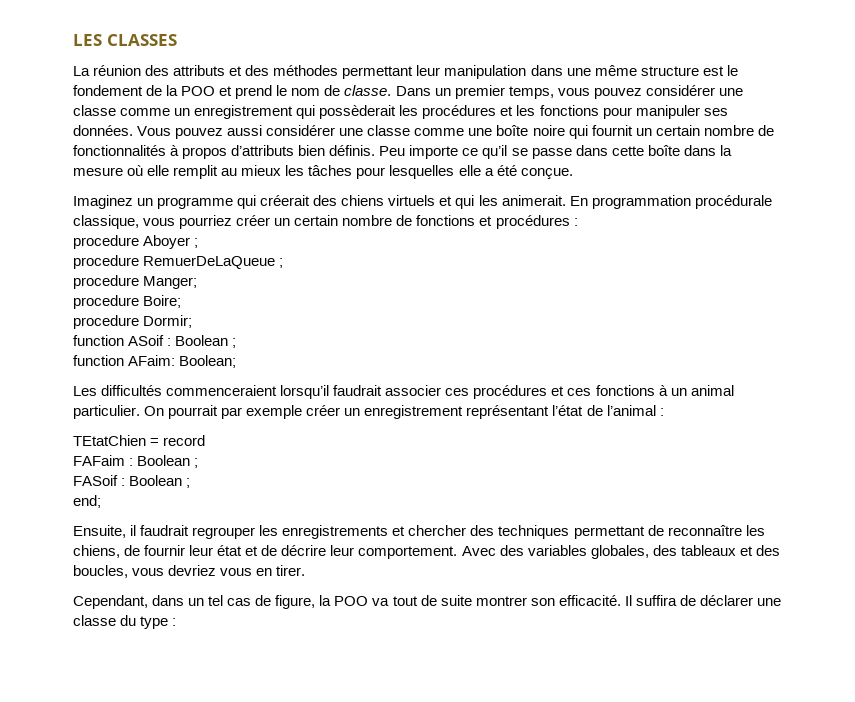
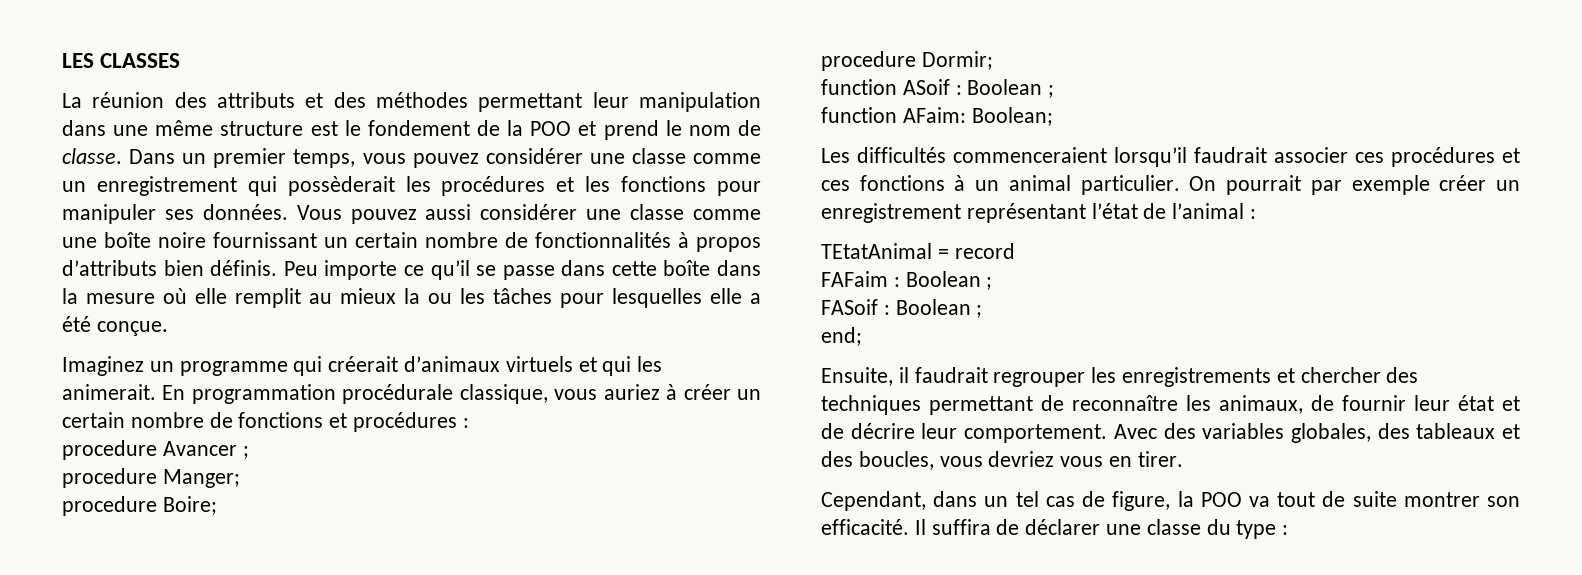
- Vous pouvez aussi considérer une classe comme une boîte noire qui fournit un certain nombre de fonctionnalités à propos d’attributs bien définis.
+ Vous pouvez aussi considérer une classe comme une boîte noire fournissant un certain nombre de fonctionnalités à propos d’attributs bien définis.
- Peu importe ce qu’il se passe dans cette boîte dans la mesure où elle remplit au mieux les tâches pour lesquelles elle a été conçue.
+ Peu importe ce qu’il se passe dans cette boîte dans la mesure où elle remplit au mieux la ou les tâches pour lesquelles elle a été conçue.
- Imaginez un programme qui créerait des chiens virtuels et qui les animerait.
+ Imaginez un programme qui créerait d’animaux virtuels et qui les animerait.
- En programmation procédurale classique, vous pourriez créer un certain nombre de fonctions et procédures :
+ En programmation procédurale classique, vous auriez à créer un certain nombre de fonctions et procédures :
- procedure Aboyer ;
- procedure RemuerDeLaQueue ;
+ procedure Avancer ;
- TEtatChien = record
+ TEtatAnimal = record
- Ensuite, il faudrait regrouper les enregistrements et chercher des techniques permettant de reconnaître les chiens, de fournir leur état et de décrire leur comportement.
+ Ensuite, il faudrait regrouper les enregistrements et chercher des techniques permettant de reconnaître les animaux, de fournir leur état et de décrire leur comportement.

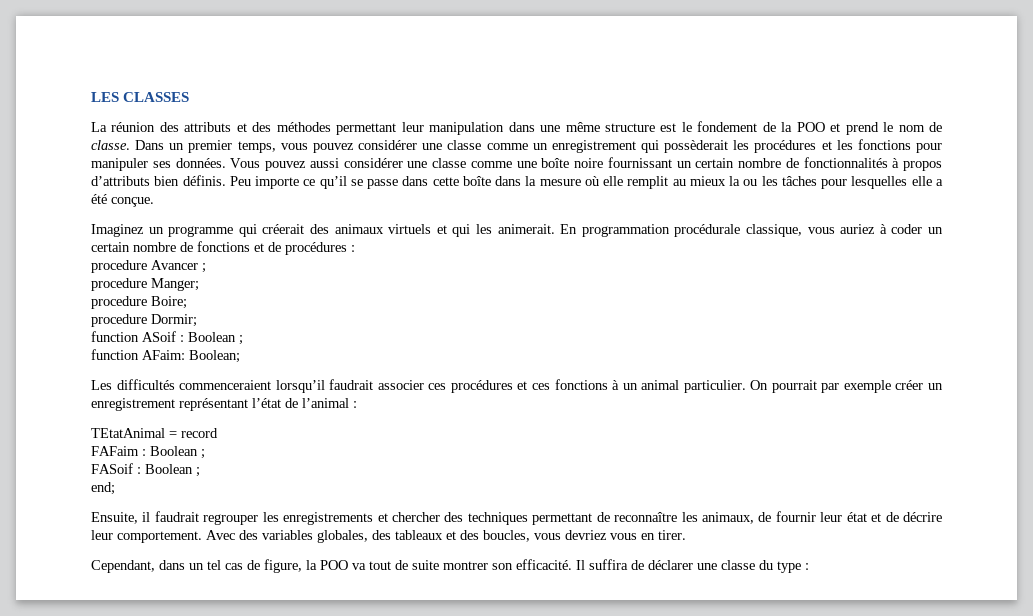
- Imaginez un programme qui créerait d’animaux virtuels et qui les animerait.
+ Imaginez un programme qui créerait des animaux virtuels et qui les animerait.
- En programmation procédurale classique, vous auriez à créer un certain nombre de fonctions et procédures :
+ En programmation procédurale classique, vous auriez à coder un certain nombre de fonctions et de procédures :

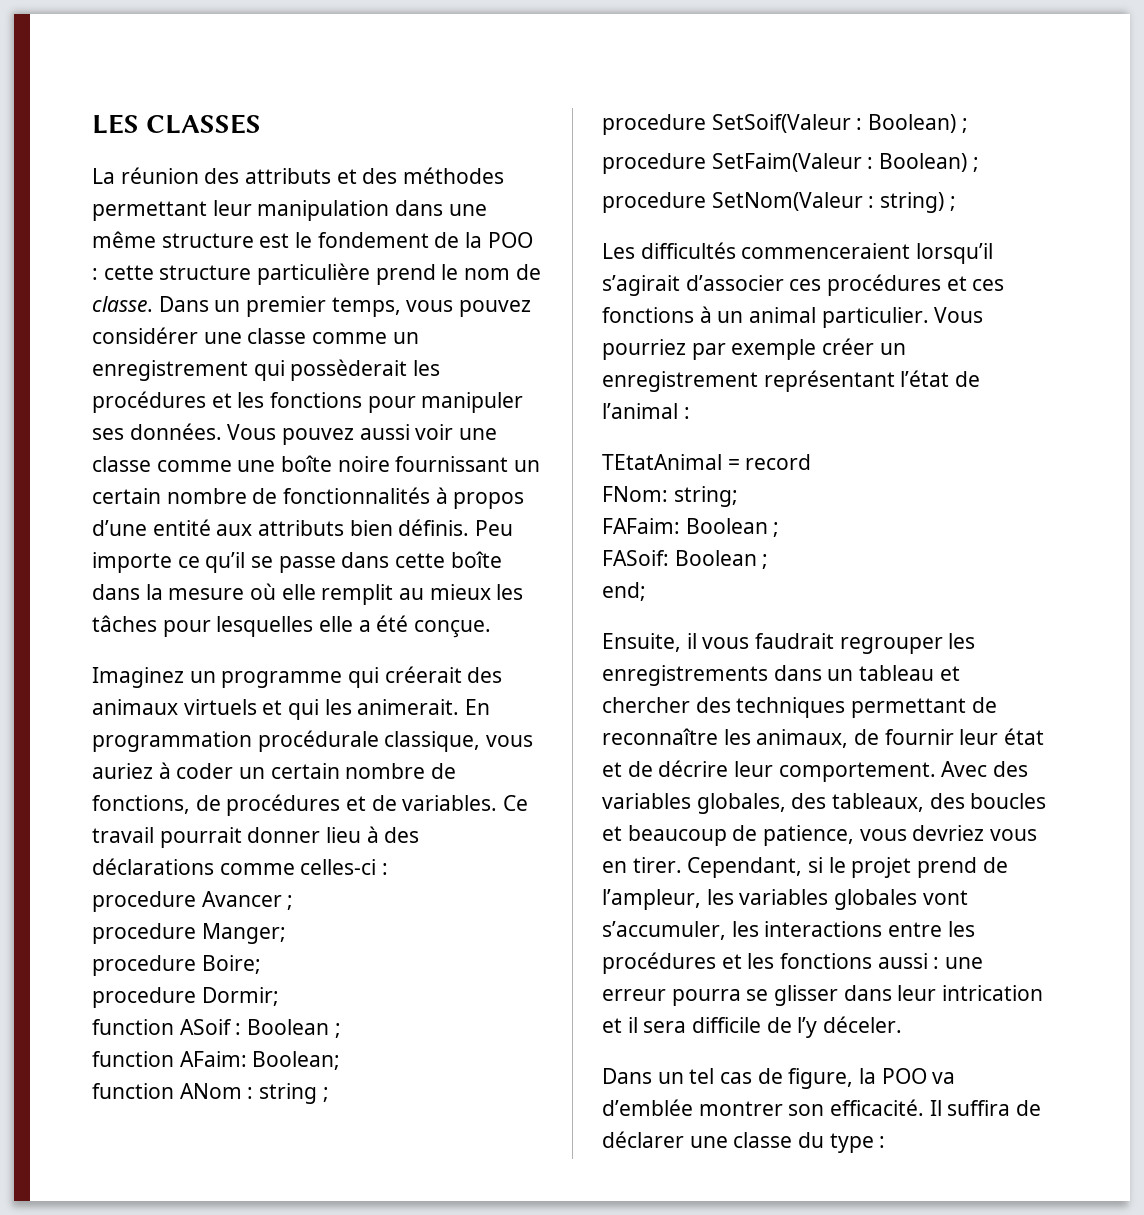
- La réunion des attributs et des méthodes permettant leur manipulation dans une même structure est le fondement de la POO et prend le nom de classe.
+ La réunion des attributs et des méthodes permettant leur manipulation dans une même structure est le fondement de la POO : cette structure particulière prend le nom de classe.
- Vous pouvez aussi considérer une classe comme une boîte noire fournissant un certain nombre de fonctionnalités à propos d’attributs bien définis.
+ Vous pouvez aussi voir une classe comme une boîte noire fournissant un certain nombre de fonctionnalités à propos d’une entité aux attributs bien définis.
- Peu importe ce qu’il se passe dans cette boîte dans la mesure où elle remplit au mieux la ou les tâches pour lesquelles elle a été conçue.
+ Peu importe ce qu’il se passe dans cette boîte dans la mesure où elle remplit au mieux les tâches pour lesquelles elle a été conçue.
- En programmation procédurale classique, vous auriez à coder un certain nombre de fonctions et de procédures :
+ En programmation procédurale classique, vous auriez à coder un certain nombre de fonctions, de procédures et de variables. Ce travail pourrait donner lieu à des déclarations comme celles-ci :
+ function ANom : string ;
+ procedure SetSoif(Valeur : Boolean) ;
+ procedure SetFaim(Valeur : Boolean) ;
+ procedure SetNom(Valeur : string) ;
- Les difficultés commenceraient lorsqu’il faudrait associer ces procédures et ces fonctions à un animal particulier.
+ Les difficultés commenceraient lorsqu’il s’agirait d’associer ces procédures et ces fonctions à un animal particulier.
- On pourrait par exemple créer un enregistrement représentant l’état de l’animal :
+ Vous pourriez par exemple créer un enregistrement représentant l’état de l’animal :
- FAFaim : Boolean ;
- FASoif : Boolean ;
+ FNom: string;
+ FAFaim: Boolean ;
+ FASoif: Boolean ;
- Ensuite, il faudrait regrouper les enregistrements et chercher des techniques permettant de reconnaître les animaux, de fournir leur état et de décrire leur comportement.
+ Ensuite, il vous faudrait regrouper les enregistrements dans un tableau et chercher des techniques permettant de reconnaître les animaux, de fournir leur état et de décrire leur comportement.
- Avec des variables globales, des tableaux et des boucles, vous devriez vous en tirer.
- Cependant, dans un tel cas de figure, la POO va tout de suite montrer son efficacité.
+ Avec des variables globales, des tableaux, des boucles et beaucoup de patience, vous devriez vous en tirer. Cependant, si le projet prend de l’ampleur, les variables globales vont s’accumuler, les interactions entre les procédures et les fonctions aussi : une erreur pourra se glisser dans leur intrication et il sera difficile de l’y déceler.
+ Dans un tel cas de figure, la POO va d’emblée montrer son efficacité.

